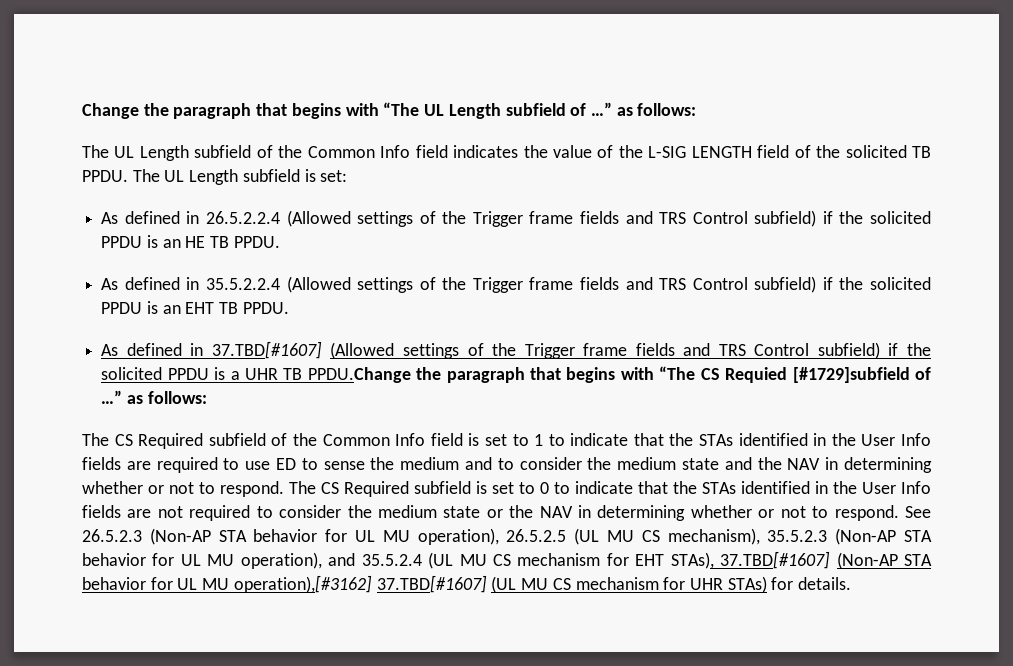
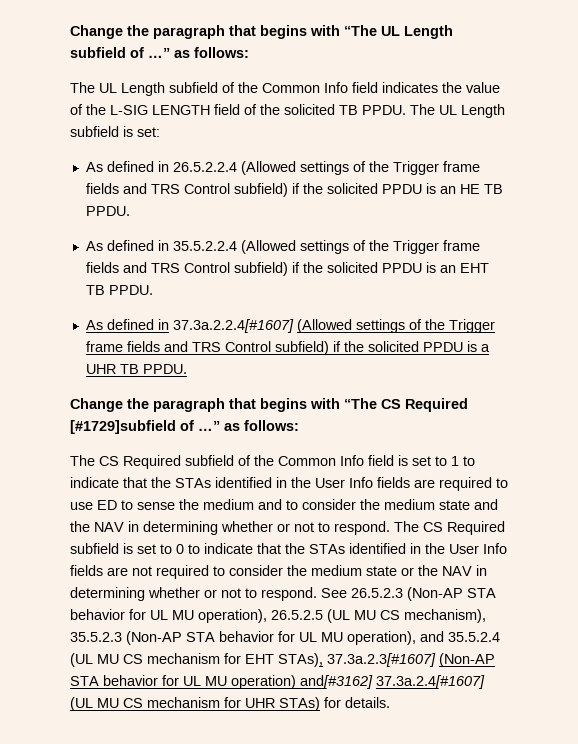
- As defined in 37.TBD[#1607] (Allowed settings of the Trigger frame fields and TRS Control subfield) if the solicited PPDU is a UHR TB PPDU.Change the paragraph that begins with “The CS Requied [#1729]subfield of …” as follows:
+ As defined in 37.3a.2.2.4[#1607] (Allowed settings of the Trigger frame fields and TRS Control subfield) if the solicited PPDU is a UHR TB PPDU.
+ Change the paragraph that begins with “The CS Required [#1729]subfield of …” as follows:
- See 26.5.2.3 (Non-AP STA behavior for UL MU operation), 26.5.2.5 (UL MU CS mechanism), 35.5.2.3 (Non-AP STA behavior for UL MU operation), and 35.5.2.4 (UL MU CS mechanism for EHT STAs), 37.TBD[#1607] (Non-AP STA behavior for UL MU operation),[#3162] 37.TBD[#1607] (UL MU CS mechanism for UHR STAs) for details.
+ See 26.5.2.3 (Non-AP STA behavior for UL MU operation), 26.5.2.5 (UL MU CS mechanism), 35.5.2.3 (Non-AP STA behavior for UL MU operation), and 35.5.2.4 (UL MU CS mechanism for EHT STAs), 37.3a.2.3[#1607] (Non-AP STA behavior for UL MU operation) and[#3162] 37.3a.2.4[#1607] (UL MU CS mechanism for UHR STAs) for details.

